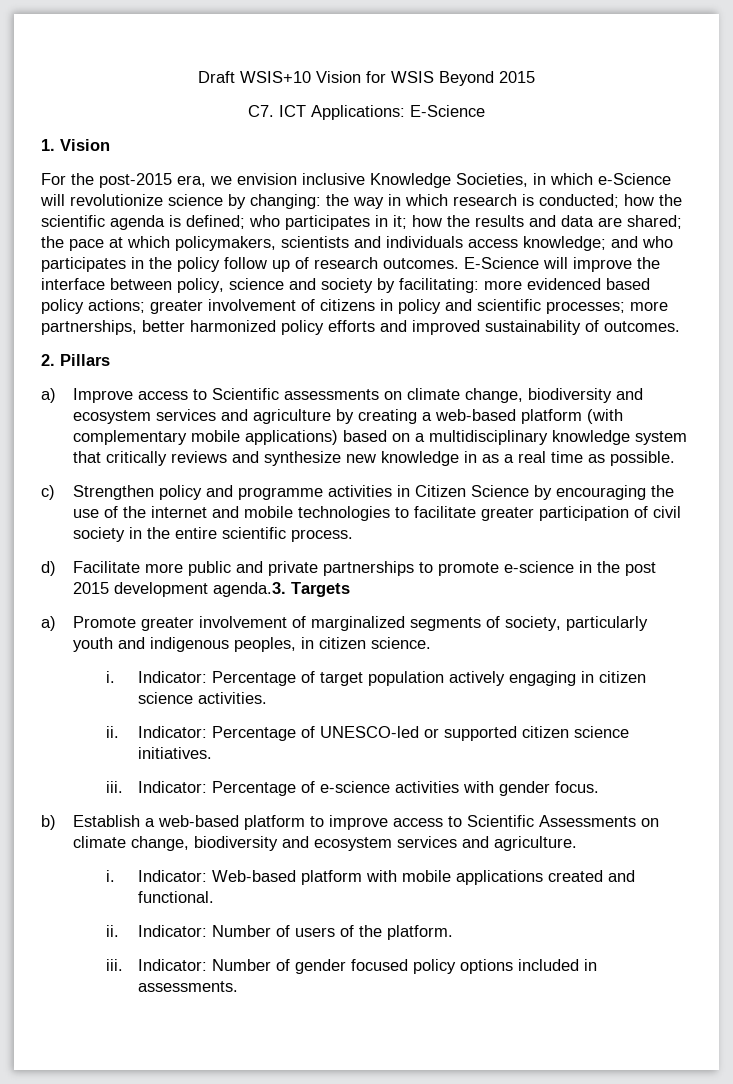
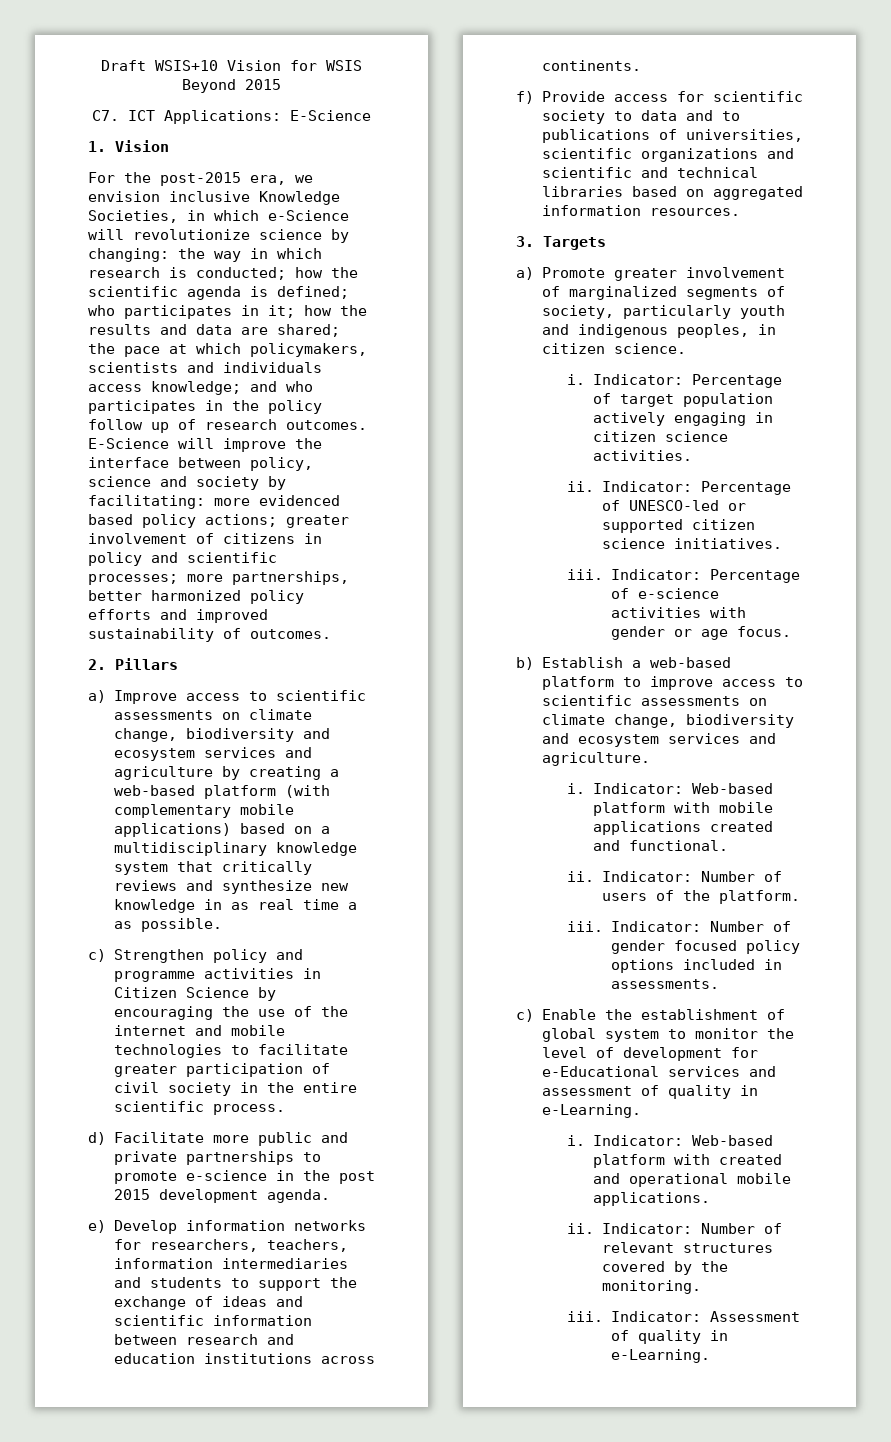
- a) Improve access to Scientific assessments on climate change, biodiversity and ecosystem services and agriculture by creating a web-based platform (with complementary mobile applications) based on a multidisciplinary knowledge system that critically reviews and synthesize new knowledge in as a real time as possible.
+ a) Improve access to scientific assessments on climate change, biodiversity and ecosystem services and agriculture by creating a web-based platform (with complementary mobile applications) based on a multidisciplinary knowledge system that critically reviews and synthesize new knowledge in as real time a as possible.
- d) Facilitate more public and private partnerships to promote e-science in the post 2015 development agenda.3. Targets
+ d) Facilitate more public and private partnerships to promote e-science in the post 2015 development agenda.
+ e) Develop information networks for researchers, teachers, information intermediaries and students to support the exchange of ideas and scientific information between research and education institutions across continents.
+ f) Provide access for scientific society to data and to publications of universities, scientific organizations and scientific and technical libraries based on aggregated information resources.
+ 3. Targets
- Indicator: Percentage of e-science activities with gender focus.
+ Indicator: Percentage of e-science activities with gender or age focus.
- b) Establish a web-based platform to improve access to Scientific Assessments on climate change, biodiversity and ecosystem services and agriculture.
+ b) Establish a web-based platform to improve access to scientific assessments on climate change, biodiversity and ecosystem services and agriculture.
+ c) Enable the establishment of global system to monitor the level of development for e-Educational services and assessment of quality in e-Learning.
+ i. Indicator: Web-based platform with created and operational mobile applications.
+ ii. Indicator: Number of relevant structures covered by the monitoring.
+ iii. Indicator: Assessment of quality in e-Learning.

